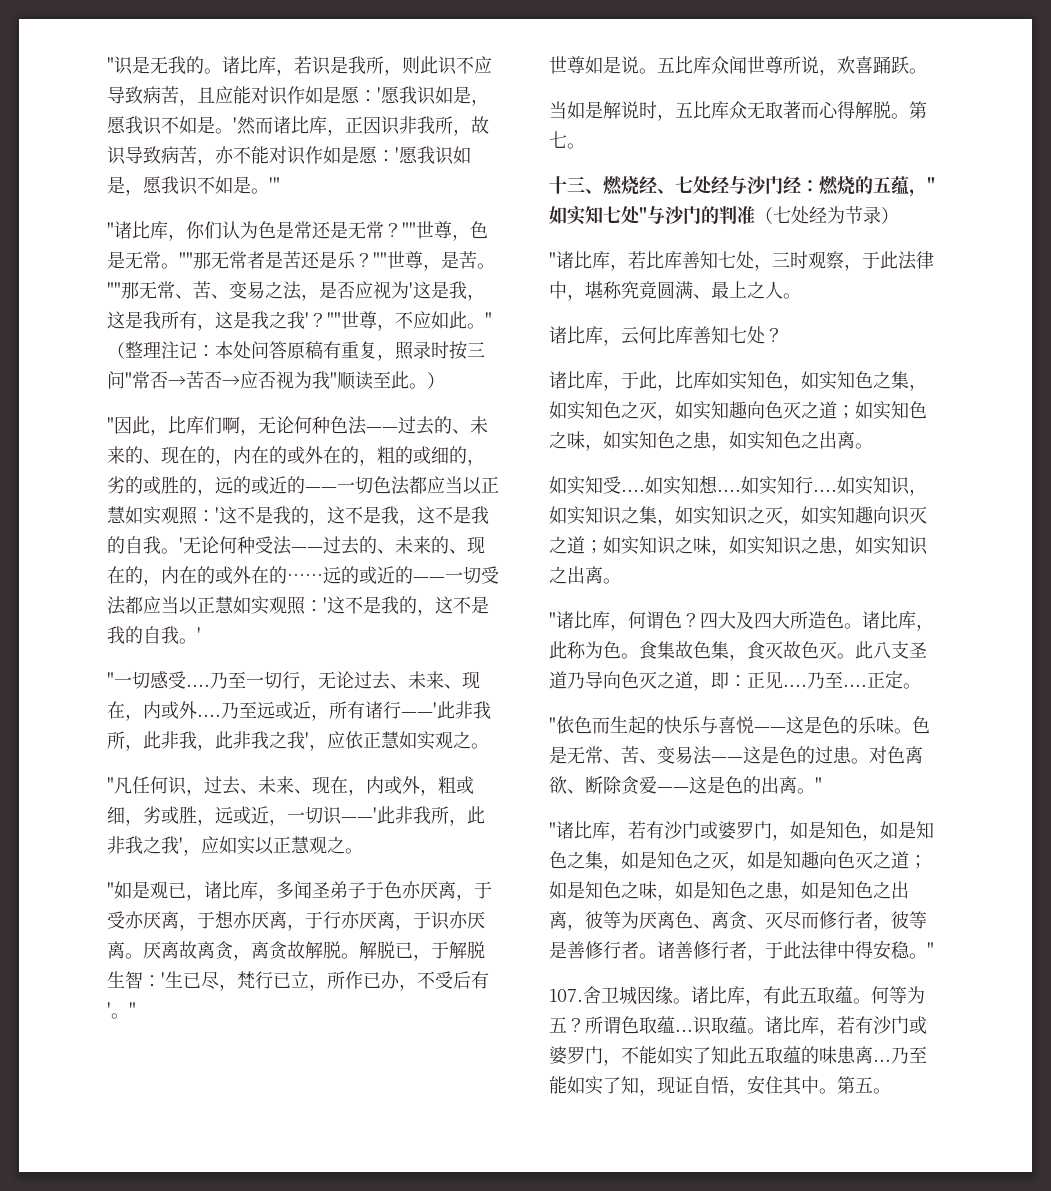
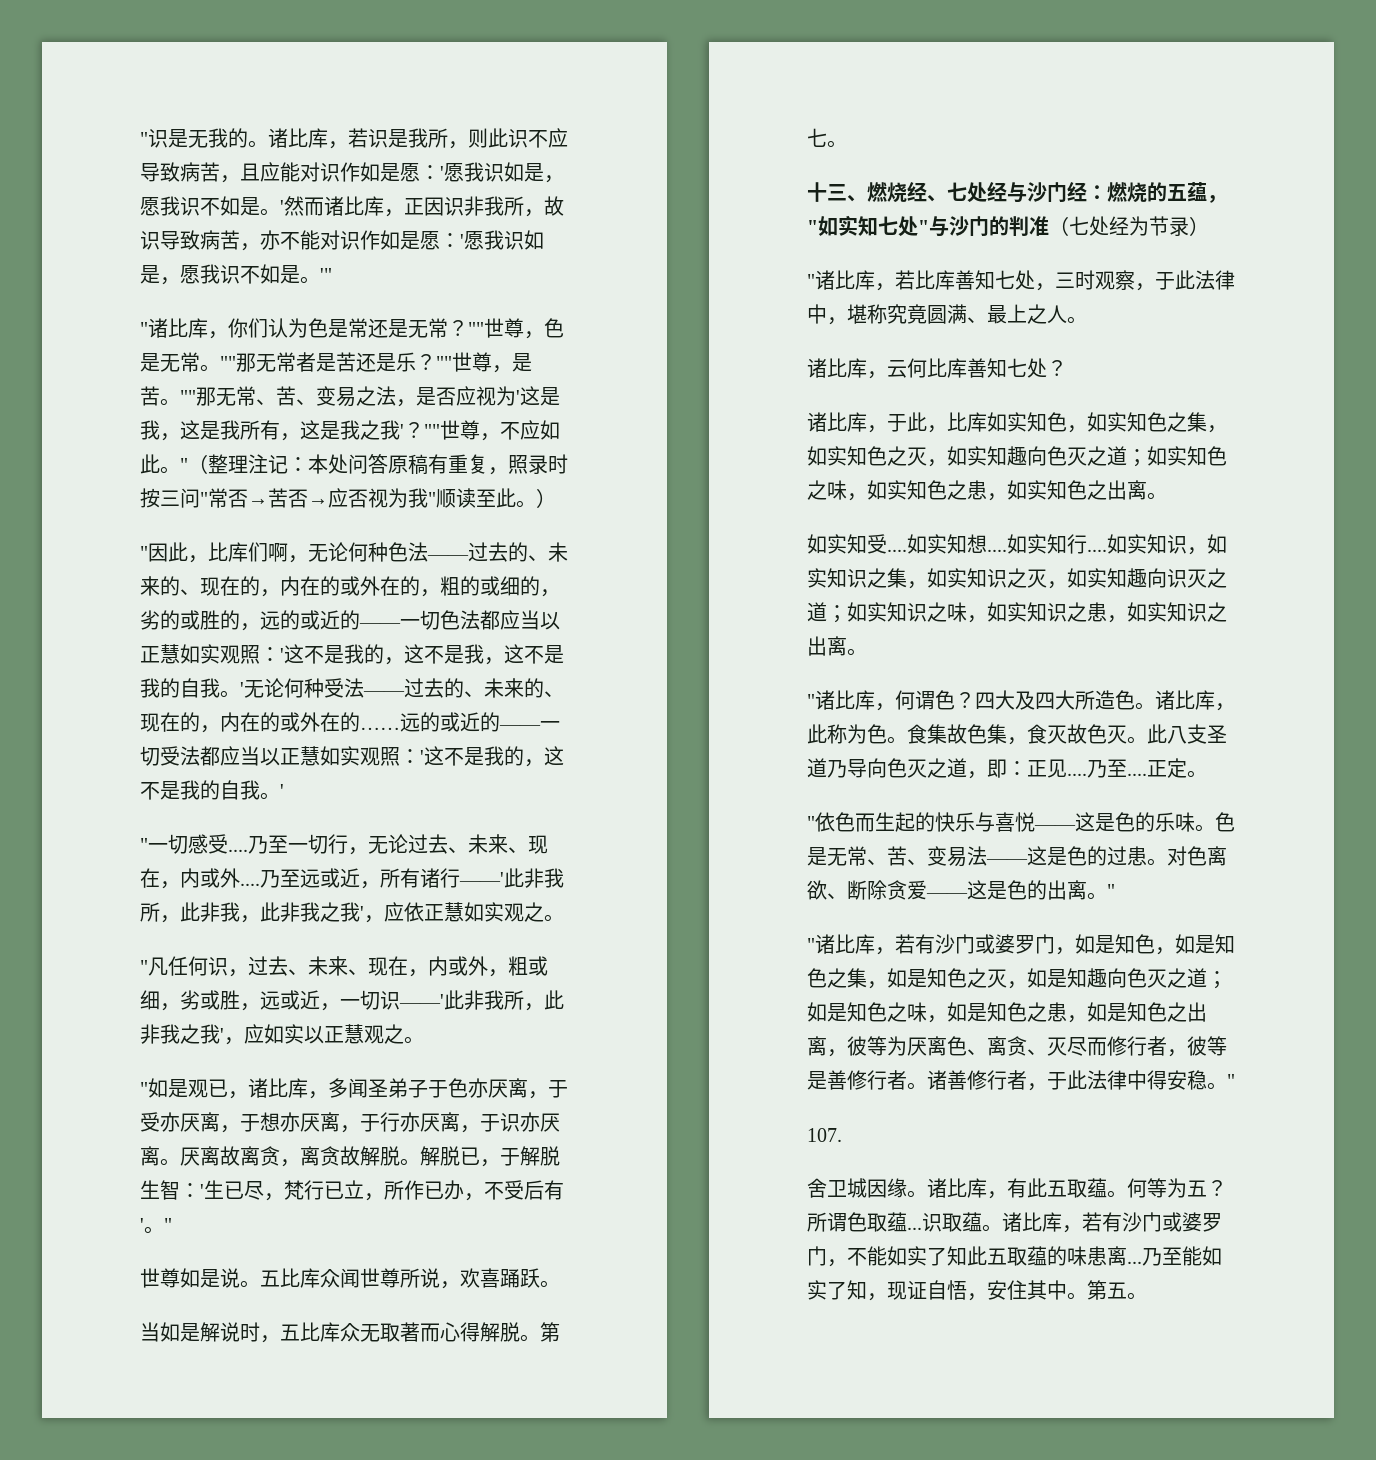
- 107.舍卫城因缘。
+ 107.
+ 舍卫城因缘。

